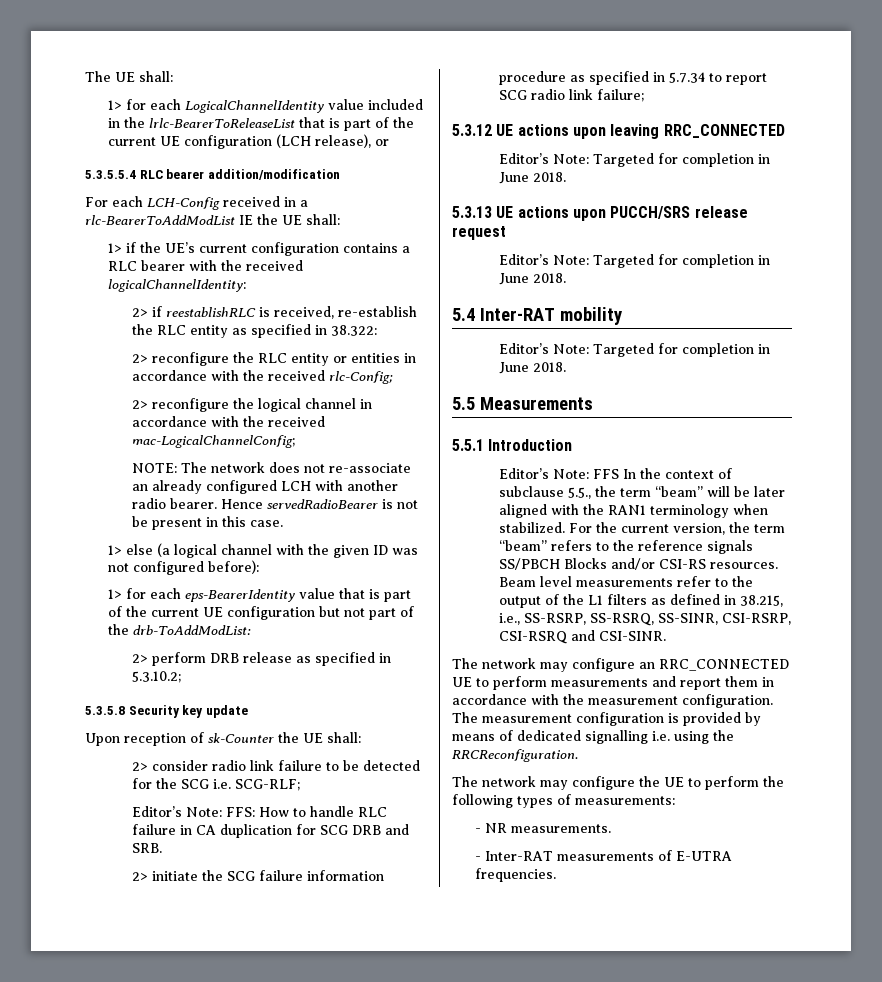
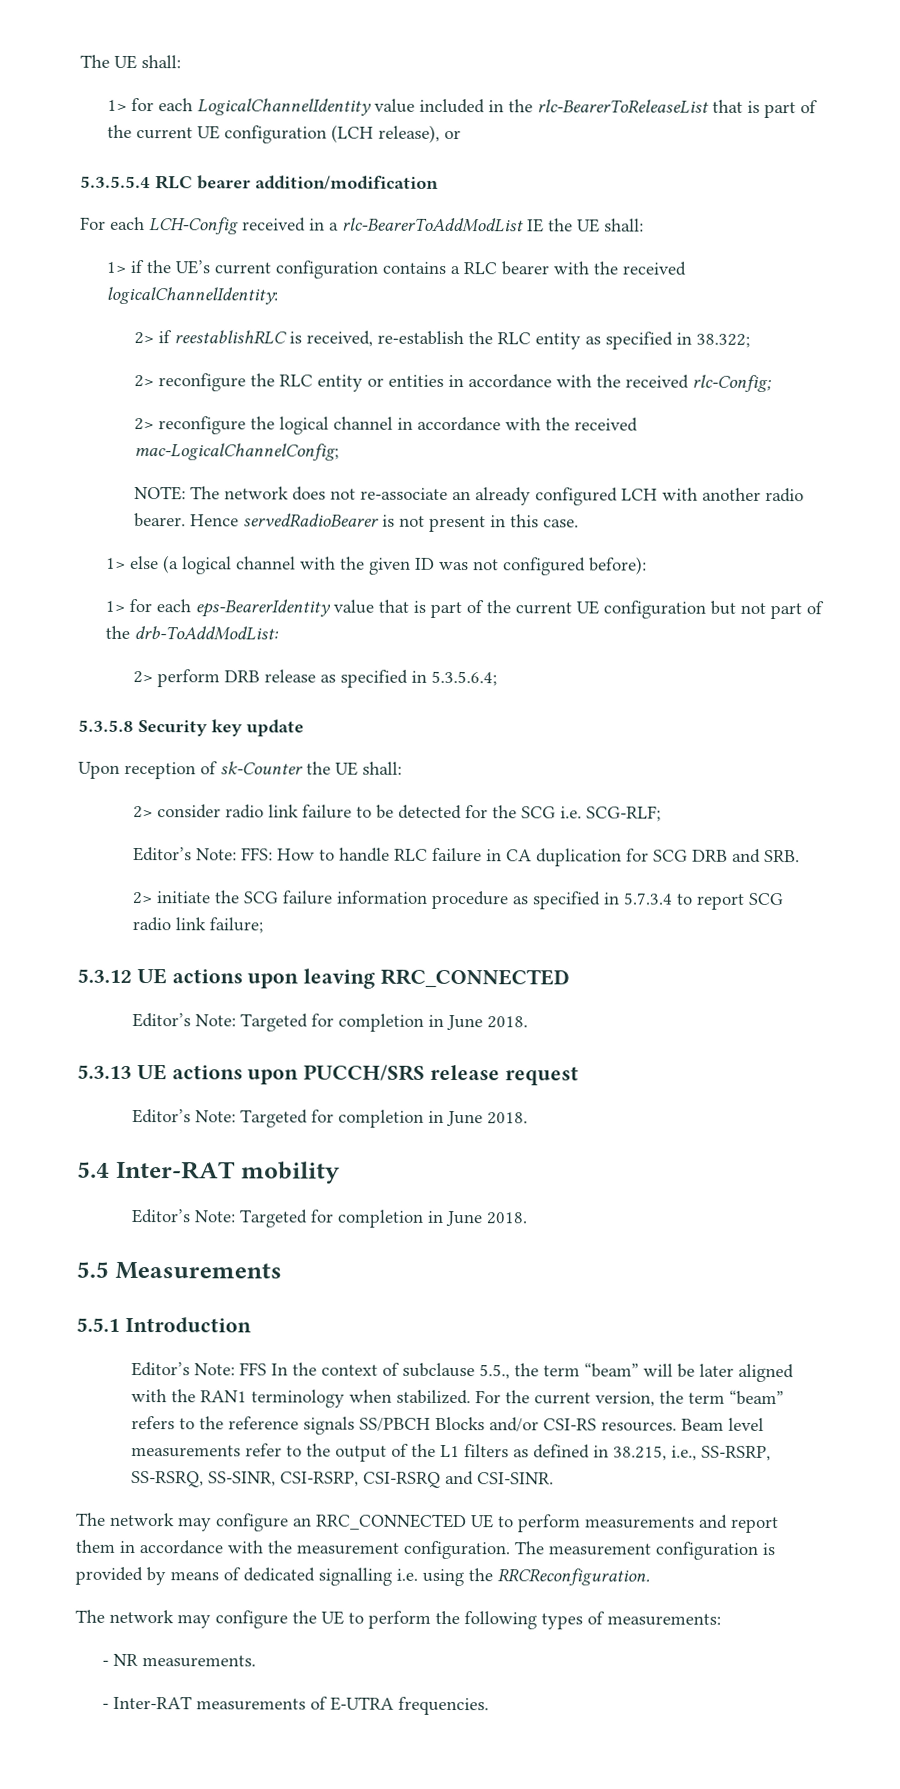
- 1> for each LogicalChannelIdentity value included in the lrlc-BearerToReleaseList that is part of the current UE configuration (LCH release), or
+ 1> for each LogicalChannelIdentity value included in the rlc-BearerToReleaseList that is part of the current UE configuration (LCH release), or
- 2> if reestablishRLC is received, re-establish the RLC entity as specified in 38.322:
+ 2> if reestablishRLC is received, re-establish the RLC entity as specified in 38.322;
- Hence servedRadioBearer is not be present in this case.
+ Hence servedRadioBearer is not present in this case.
- 2> perform DRB release as specified in 5.3.10.2;
+ 2> perform DRB release as specified in 5.3.5.6.4;
- 2> initiate the SCG failure information procedure as specified in 5.7.34 to report SCG radio link failure;
+ 2> initiate the SCG failure information procedure as specified in 5.7.3.4 to report SCG radio link failure;

